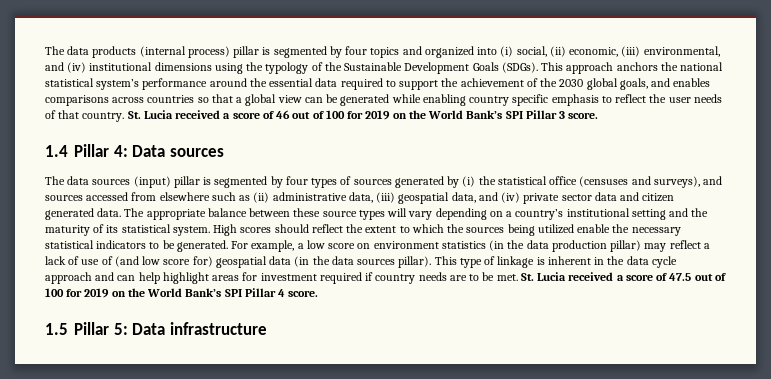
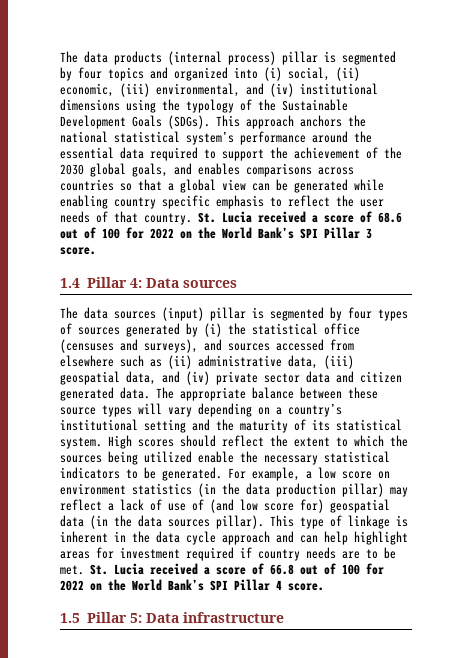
- St. Lucia received a score of 46 out of 100 for 2019 on the World Bank’s SPI Pillar 3 score.
+ St. Lucia received a score of 68.6 out of 100 for 2022 on the World Bank’s SPI Pillar 3 score.
- St. Lucia received a score of 47.5 out of 100 for 2019 on the World Bank’s SPI Pillar 4 score.
+ St. Lucia received a score of 66.8 out of 100 for 2022 on the World Bank’s SPI Pillar 4 score.

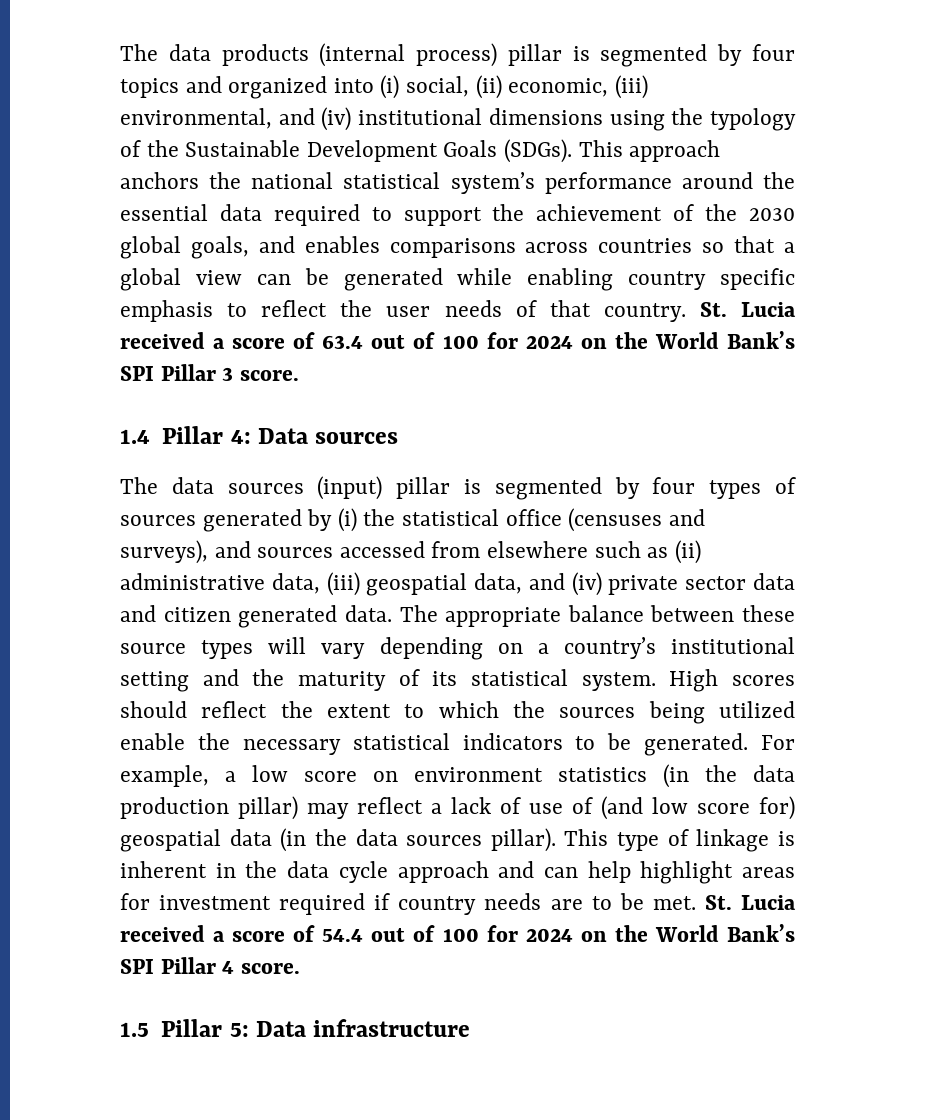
- St. Lucia received a score of 68.6 out of 100 for 2022 on the World Bank’s SPI Pillar 3 score.
+ St. Lucia received a score of 63.4 out of 100 for 2024 on the World Bank’s SPI Pillar 3 score.
- St. Lucia received a score of 66.8 out of 100 for 2022 on the World Bank’s SPI Pillar 4 score.
+ St. Lucia received a score of 54.4 out of 100 for 2024 on the World Bank’s SPI Pillar 4 score.

